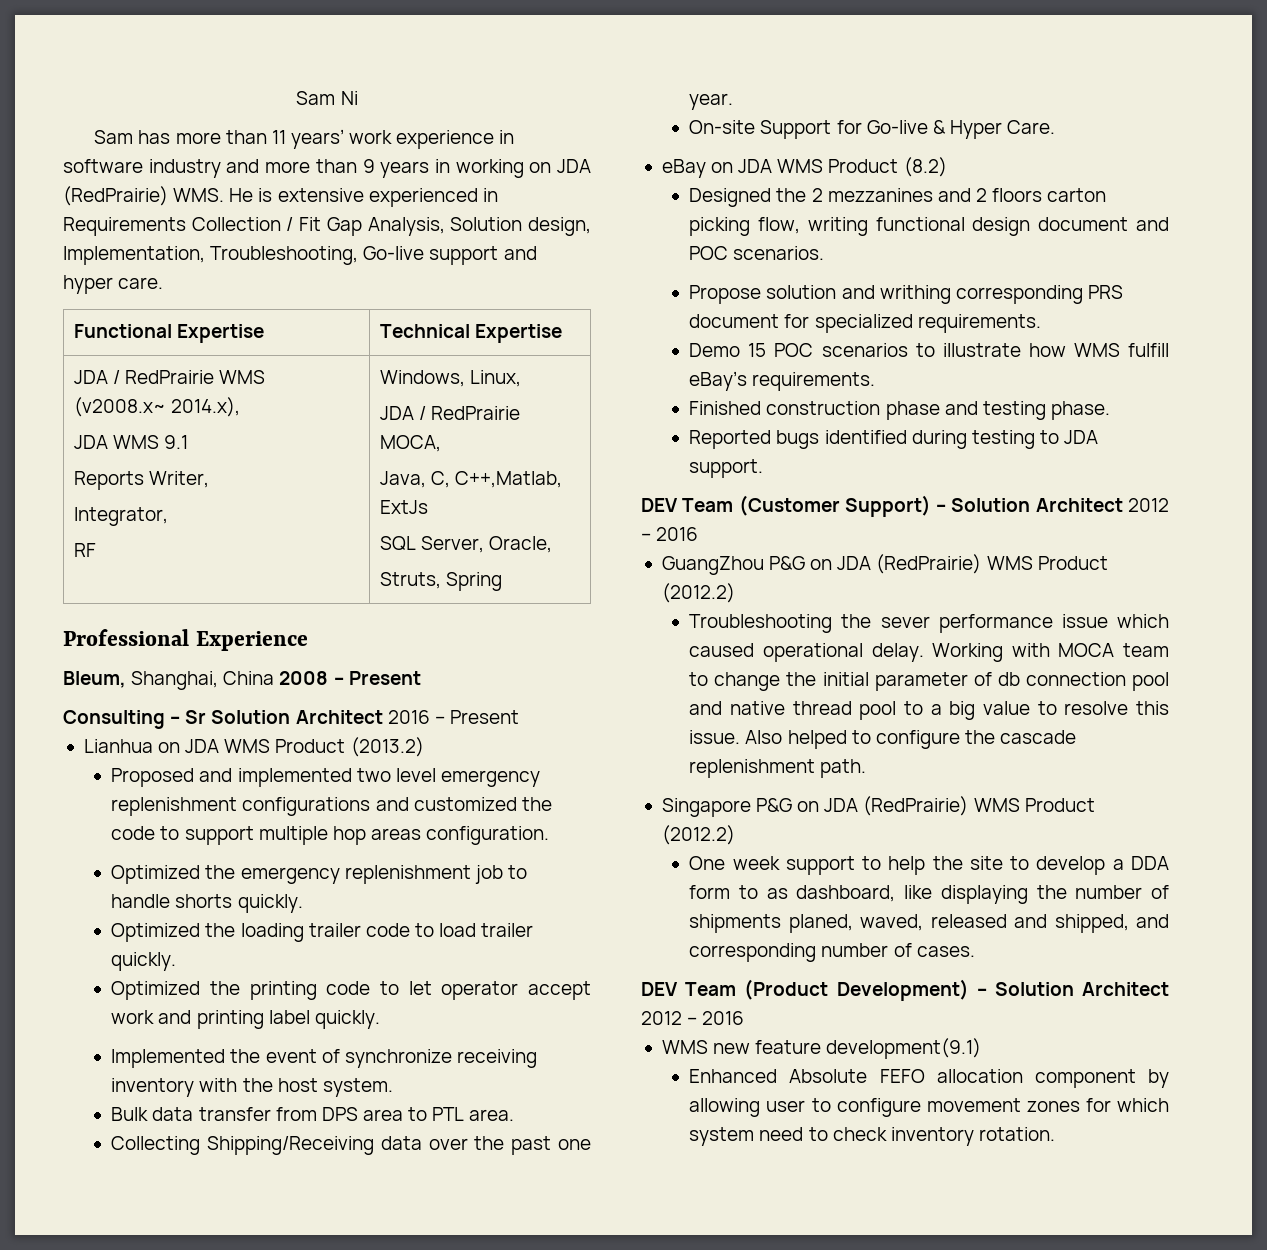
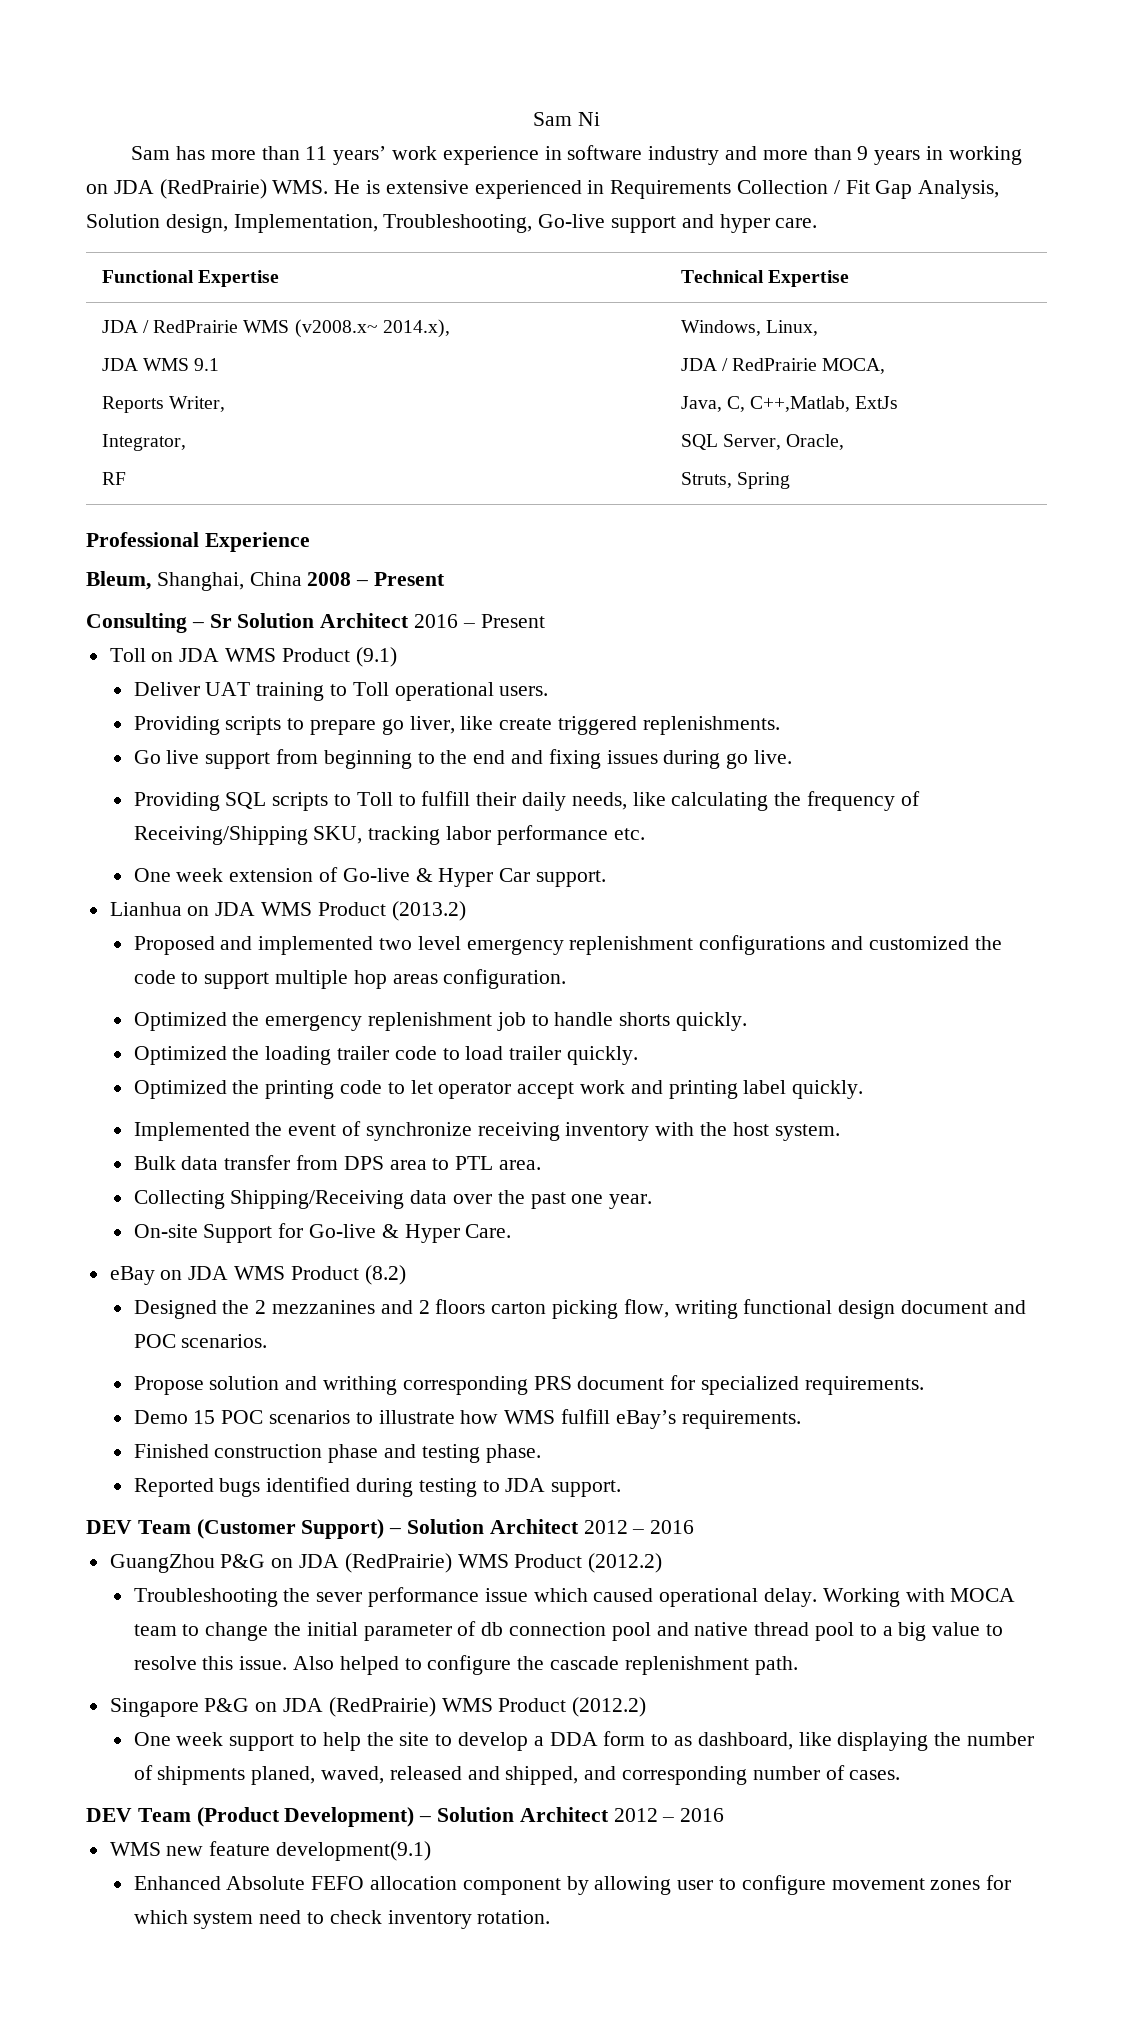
+ Toll on JDA WMS Product (9.1)
+ Deliver UAT training to Toll operational users.
+ Providing scripts to prepare go liver, like create triggered replenishments.
+ Go live support from beginning to the end and fixing issues during go live.
+ Providing SQL scripts to Toll to fulfill their daily needs, like calculating the frequency of Receiving/Shipping SKU, tracking labor performance etc.
+ One week extension of Go-live & Hyper Car support.

